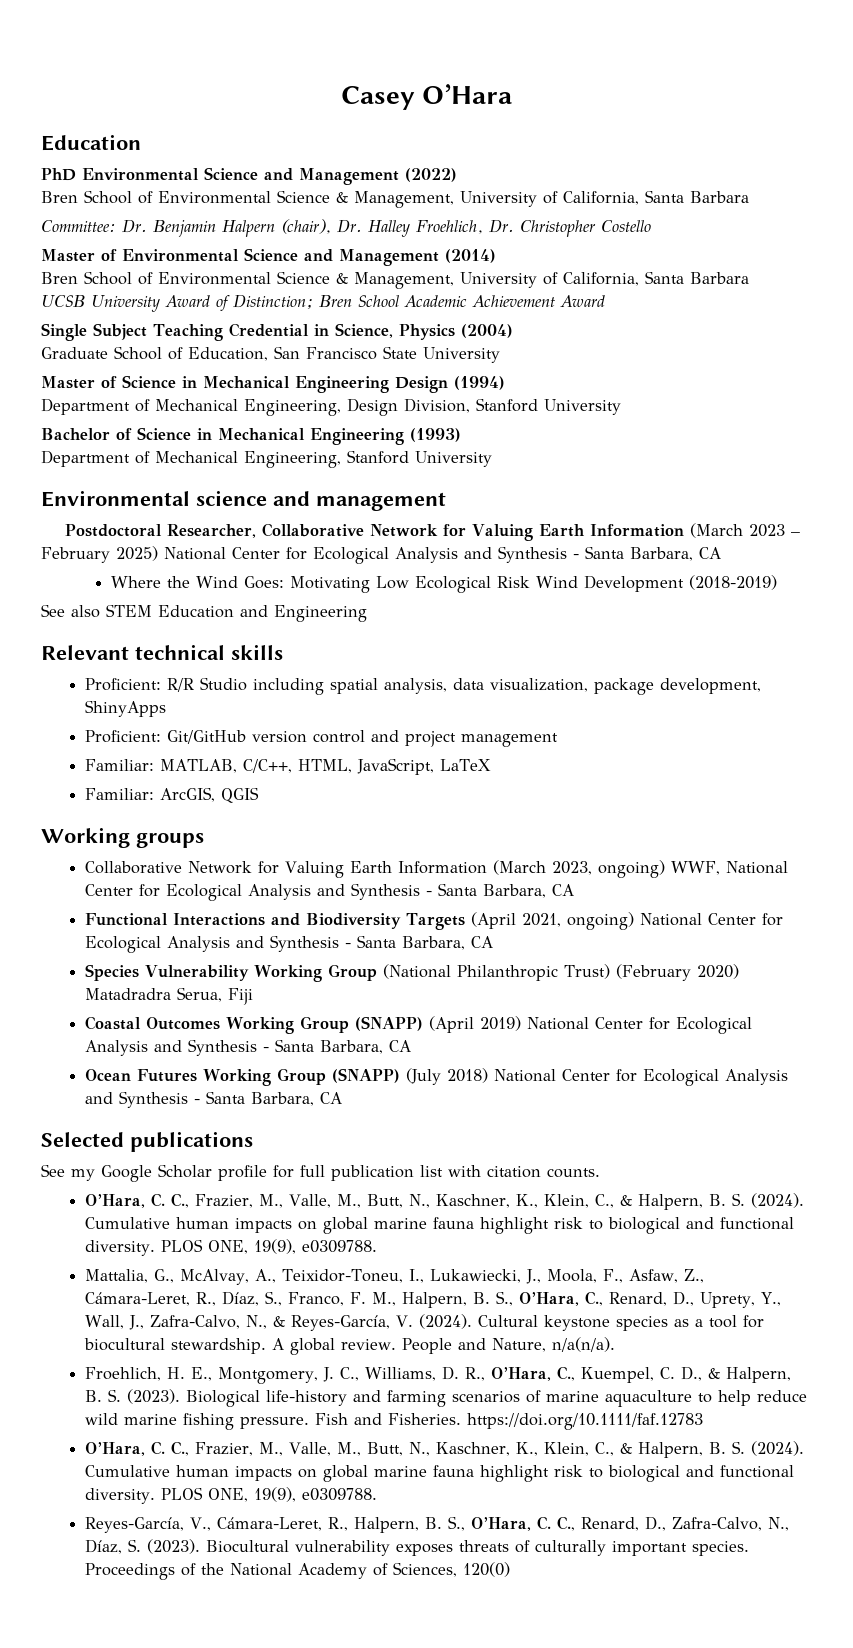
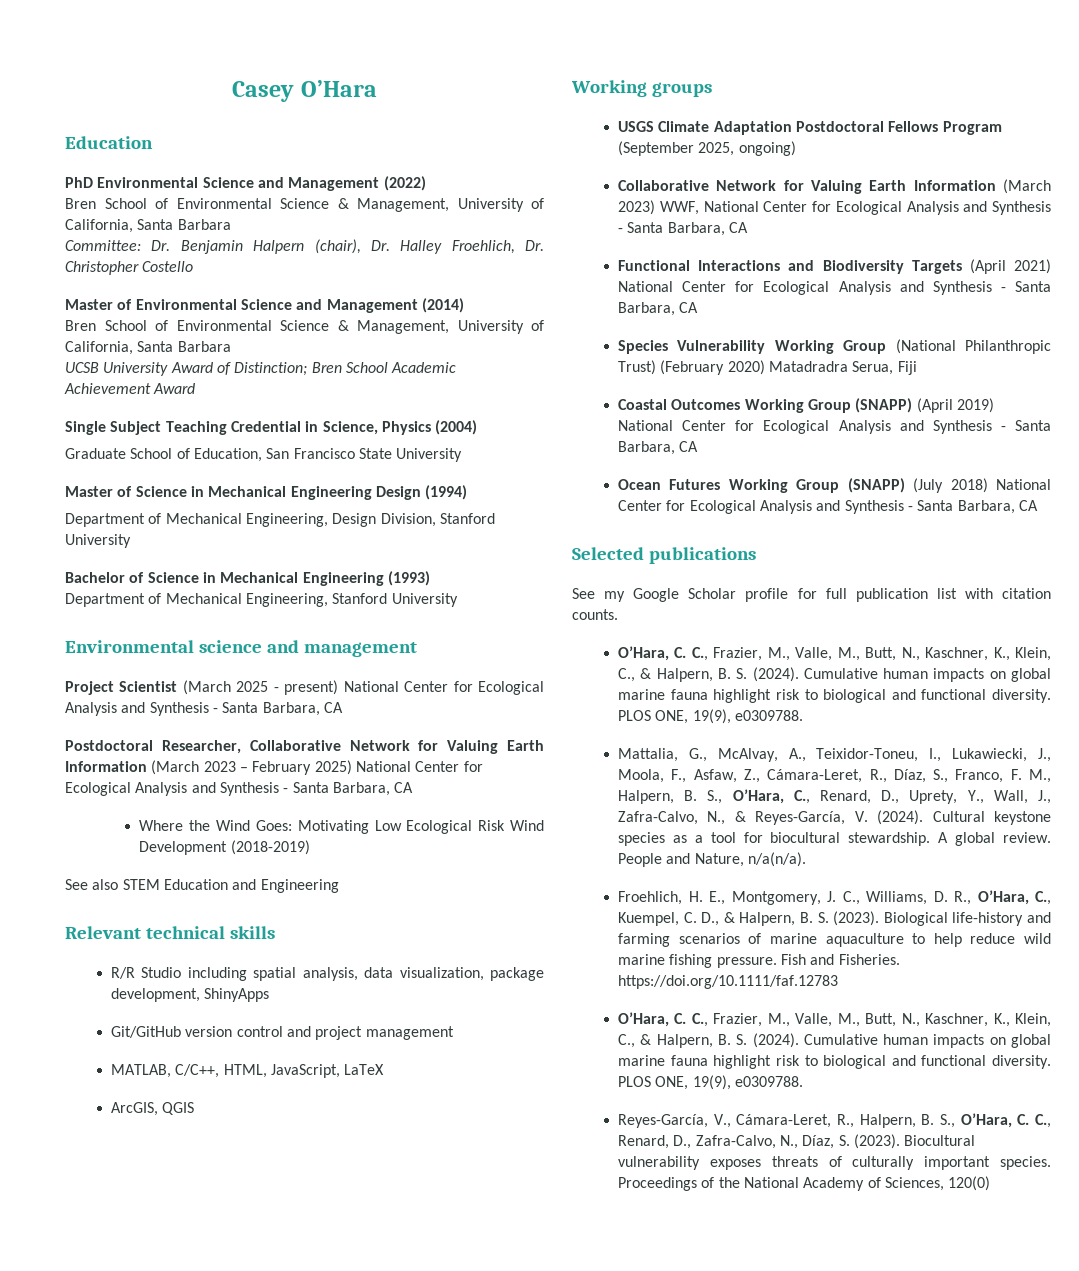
+ Project Scientist (March 2025 - present) National Center for Ecological Analysis and Synthesis - Santa Barbara, CA
- Proficient: R/R Studio including spatial analysis, data visualization, package development, ShinyApps
+ R/R Studio including spatial analysis, data visualization, package development, ShinyApps
- Proficient: Git/GitHub version control and project management
+ Git/GitHub version control and project management
- Familiar: MATLAB, C/C++, HTML, JavaScript, LaTeX
+ MATLAB, C/C++, HTML, JavaScript, LaTeX
- Familiar: ArcGIS, QGIS
+ ArcGIS, QGIS
- Collaborative Network for Valuing Earth Information (March 2023, ongoing) WWF, National Center for Ecological Analysis and Synthesis - Santa Barbara, CA
+ USGS Climate Adaptation Postdoctoral Fellows Program (September 2025, ongoing)
+ Collaborative Network for Valuing Earth Information (March 2023) WWF, National Center for Ecological Analysis and Synthesis - Santa Barbara, CA
- Functional Interactions and Biodiversity Targets (April 2021, ongoing) National Center for Ecological Analysis and Synthesis - Santa Barbara, CA
+ Functional Interactions and Biodiversity Targets (April 2021) National Center for Ecological Analysis and Synthesis - Santa Barbara, CA

